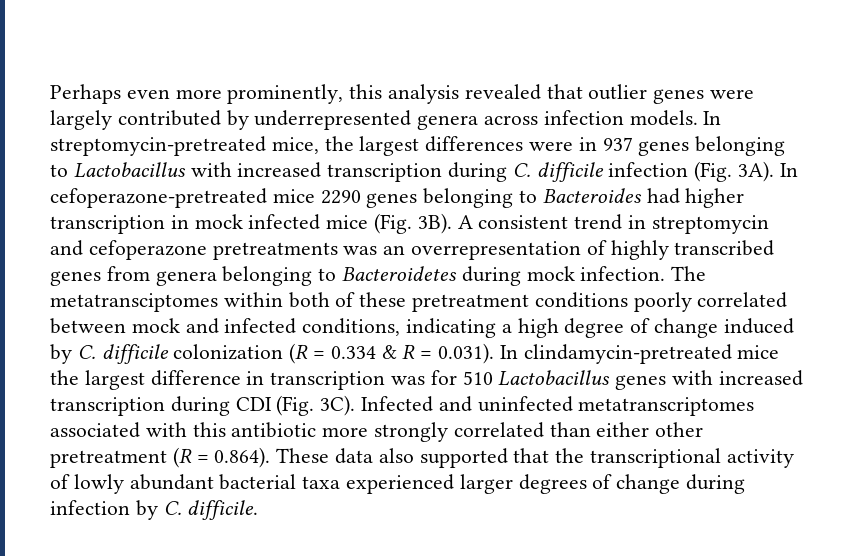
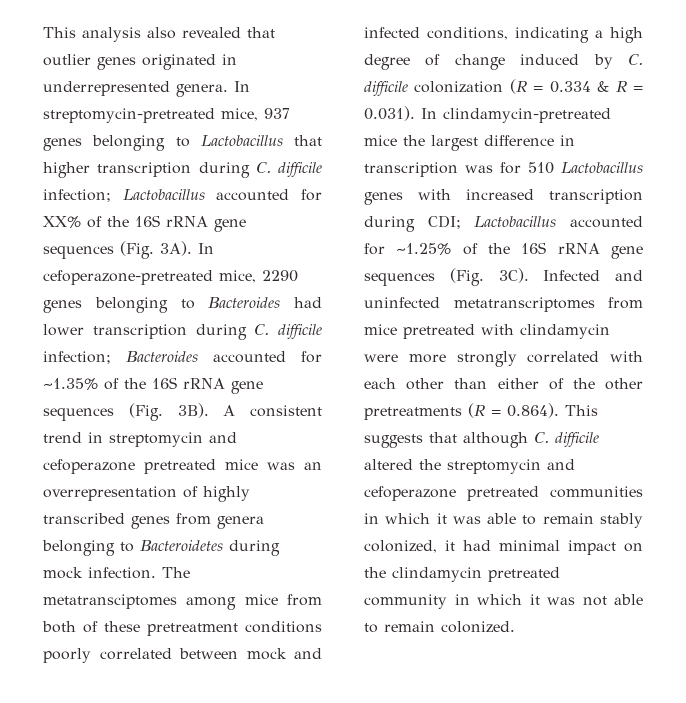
- Perhaps even more prominently, this analysis revealed that outlier genes were largely contributed by underrepresented genera across infection models. In streptomycin-pretreated mice, the largest differences were in 937 genes belonging to Lactobacillus with increased transcription during C. difficile infection (Fig. 3A).
+ This analysis also revealed that outlier genes originated in underrepresented genera. In streptomycin-pretreated mice, 937 genes belonging to Lactobacillus that higher transcription during C. difficile infection; Lactobacillus accounted for XX% of the 16S rRNA gene sequences (Fig. 3A).
- In cefoperazone-pretreated mice 2290 genes belonging to Bacteroides had higher transcription in mock infected mice (Fig. 3B).
+ In cefoperazone-pretreated mice, 2290 genes belonging to Bacteroides had lower transcription during C. difficile infection; Bacteroides accounted for ~1.35% of the 16S rRNA gene sequences (Fig. 3B).
- A consistent trend in streptomycin and cefoperazone pretreatments was an overrepresentation of highly transcribed genes from genera belonging to Bacteroidetes during mock infection.
+ A consistent trend in streptomycin and cefoperazone pretreated mice was an overrepresentation of highly transcribed genes from genera belonging to Bacteroidetes during mock infection.
- The metatransciptomes within both of these pretreatment conditions poorly correlated between mock and infected conditions, indicating a high degree of change induced by C. difficile colonization (R = 0.334 & R = 0.031). In clindamycin-pretreated mice the largest difference in transcription was for 510 Lactobacillus genes with increased transcription during CDI (Fig. 3C).
+ The metatransciptomes among mice from both of these pretreatment conditions poorly correlated between mock and infected conditions, indicating a high degree of change induced by C. difficile colonization (R = 0.334 & R = 0.031). In clindamycin-pretreated mice the largest difference in transcription was for 510 Lactobacillus genes with increased transcription during CDI; Lactobacillus accounted for ~1.25% of the 16S rRNA gene sequences (Fig. 3C).
- Infected and uninfected metatranscriptomes associated with this antibiotic more strongly correlated than either other pretreatment (R = 0.864). These data also supported that the transcriptional activity of lowly abundant bacterial taxa experienced larger degrees of change during infection by C. difficile.
+ Infected and uninfected metatranscriptomes from mice pretreated with clindamycin were more strongly correlated with each other than either of the other pretreatments (R = 0.864). This suggests that although C. difficile altered the streptomycin and cefoperazone pretreated communities in which it was able to remain stably colonized, it had minimal impact on the clindamycin pretreated community in which it was not able to remain colonized.

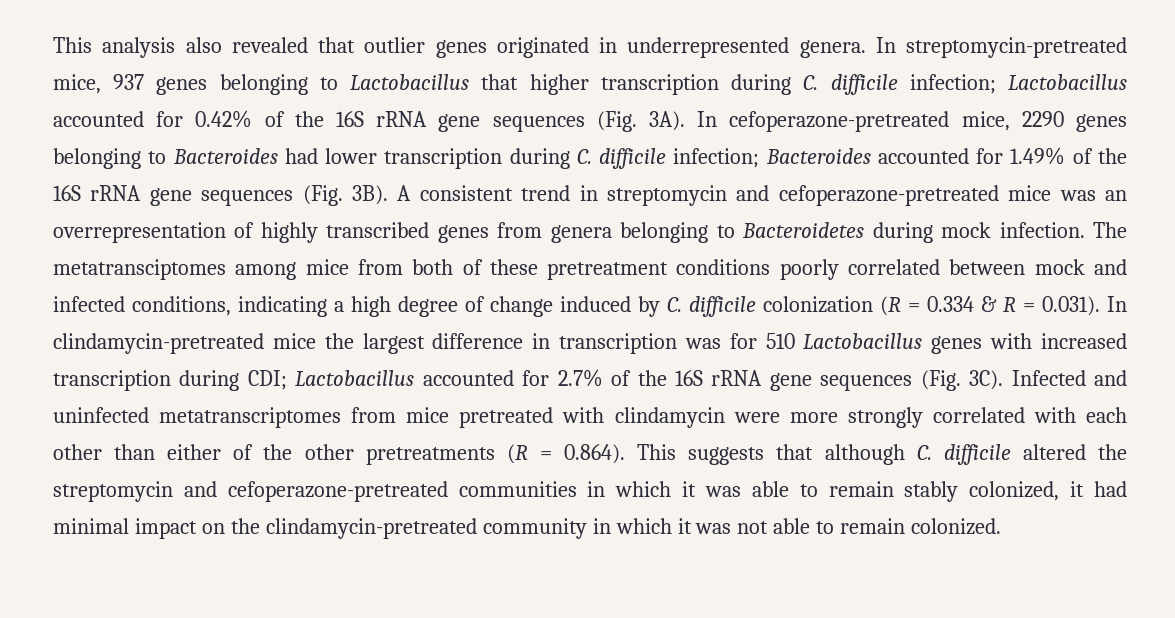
- In streptomycin-pretreated mice, 937 genes belonging to Lactobacillus that higher transcription during C. difficile infection; Lactobacillus accounted for XX% of the 16S rRNA gene sequences (Fig. 3A).
+ In streptomycin-pretreated mice, 937 genes belonging to Lactobacillus that higher transcription during C. difficile infection; Lactobacillus accounted for 0.42% of the 16S rRNA gene sequences (Fig. 3A).
- In cefoperazone-pretreated mice, 2290 genes belonging to Bacteroides had lower transcription during C. difficile infection; Bacteroides accounted for ~1.35% of the 16S rRNA gene sequences (Fig. 3B).
+ In cefoperazone-pretreated mice, 2290 genes belonging to Bacteroides had lower transcription during C. difficile infection; Bacteroides accounted for 1.49% of the 16S rRNA gene sequences (Fig. 3B).
- A consistent trend in streptomycin and cefoperazone pretreated mice was an overrepresentation of highly transcribed genes from genera belonging to Bacteroidetes during mock infection.
+ A consistent trend in streptomycin and cefoperazone-pretreated mice was an overrepresentation of highly transcribed genes from genera belonging to Bacteroidetes during mock infection.
- Lactobacillus accounted for ~1.25% of the 16S rRNA gene sequences (Fig. 3C).
+ Lactobacillus accounted for 2.7% of the 16S rRNA gene sequences (Fig. 3C).
- Infected and uninfected metatranscriptomes from mice pretreated with clindamycin were more strongly correlated with each other than either of the other pretreatments (R = 0.864). This suggests that although C. difficile altered the streptomycin and cefoperazone pretreated communities in which it was able to remain stably colonized, it had minimal impact on the clindamycin pretreated community in which it was not able to remain colonized.
+ Infected and uninfected metatranscriptomes from mice pretreated with clindamycin were more strongly correlated with each other than either of the other pretreatments (R = 0.864). This suggests that although C. difficile altered the streptomycin and cefoperazone-pretreated communities in which it was able to remain stably colonized, it had minimal impact on the clindamycin-pretreated community in which it was not able to remain colonized.

